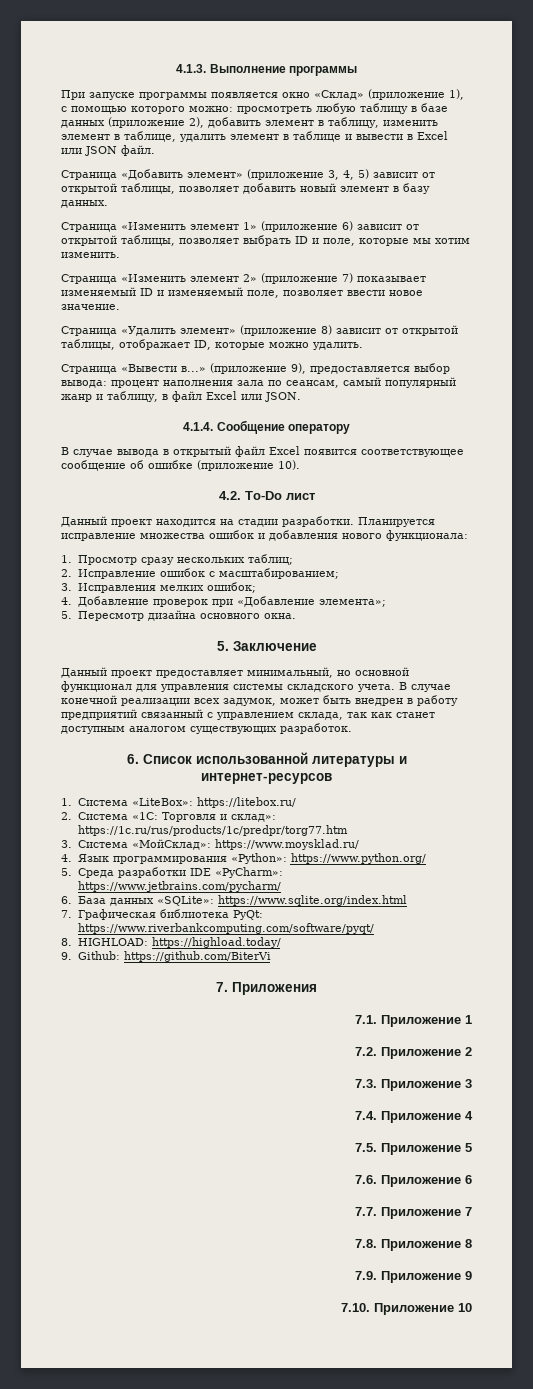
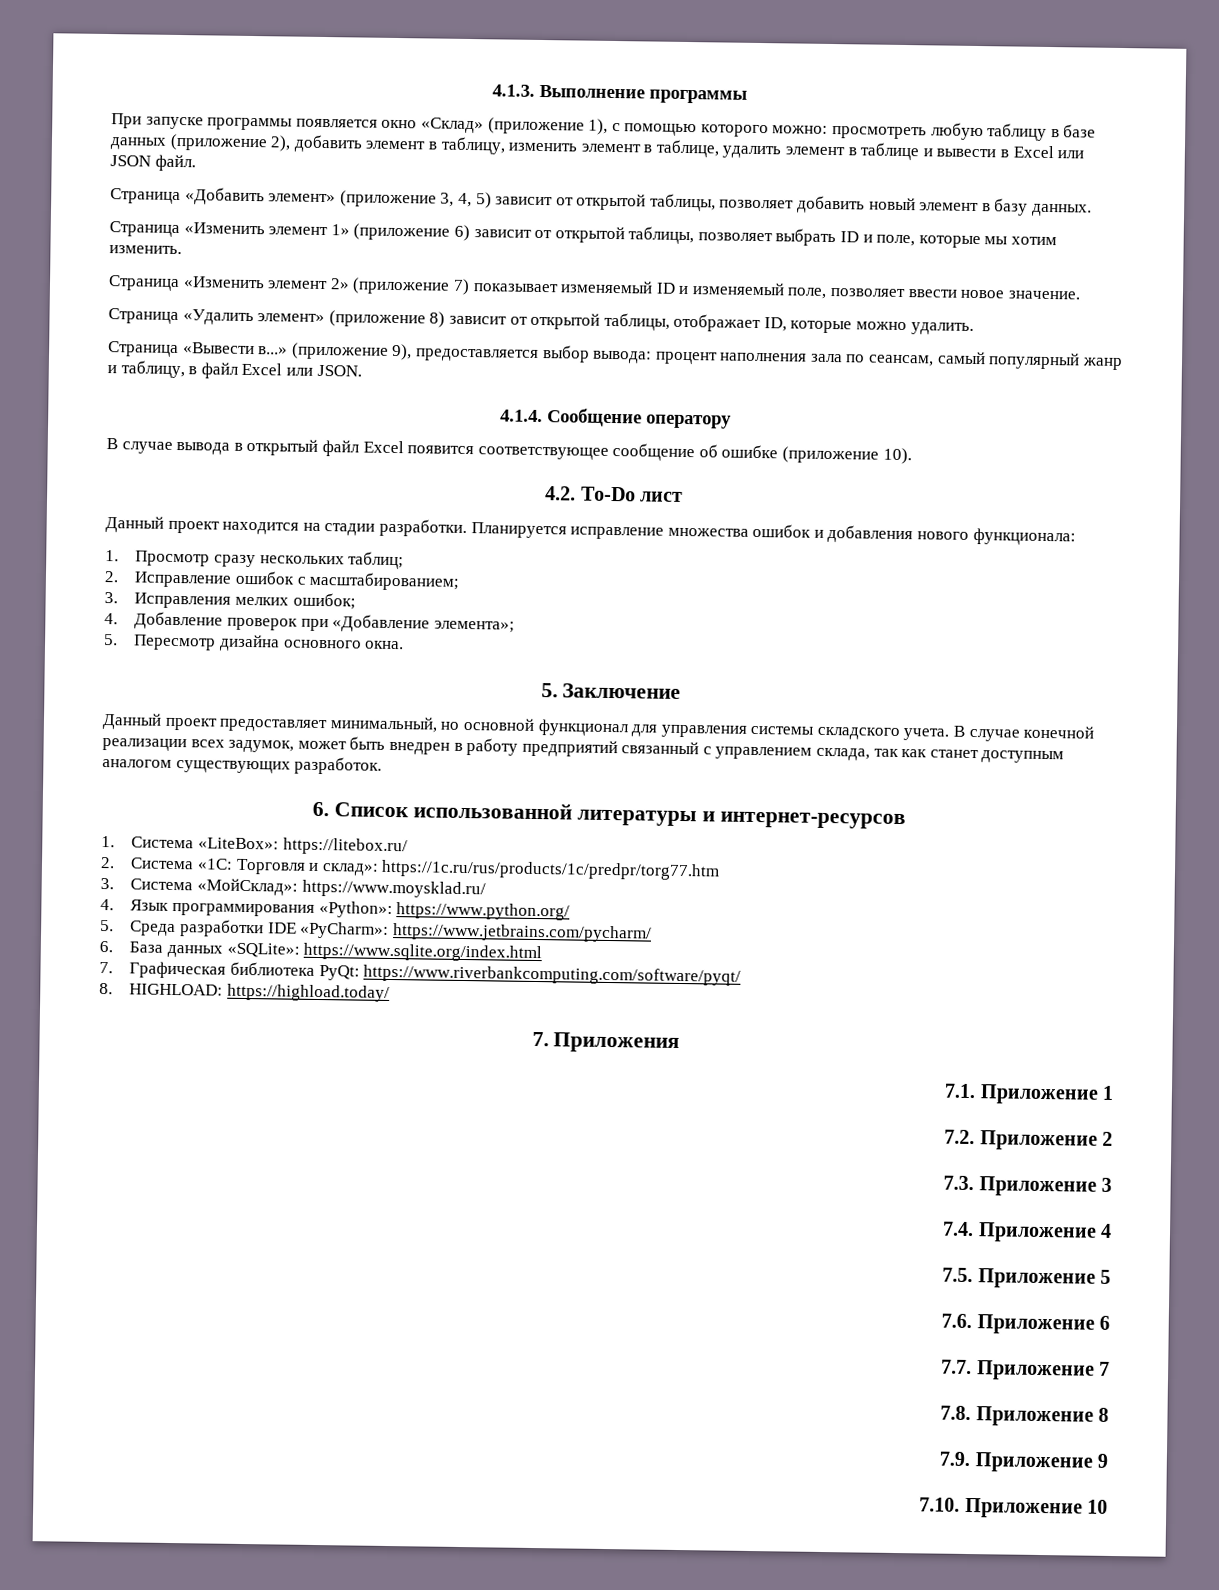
- 9. Github: https://github.com/BiterVi

